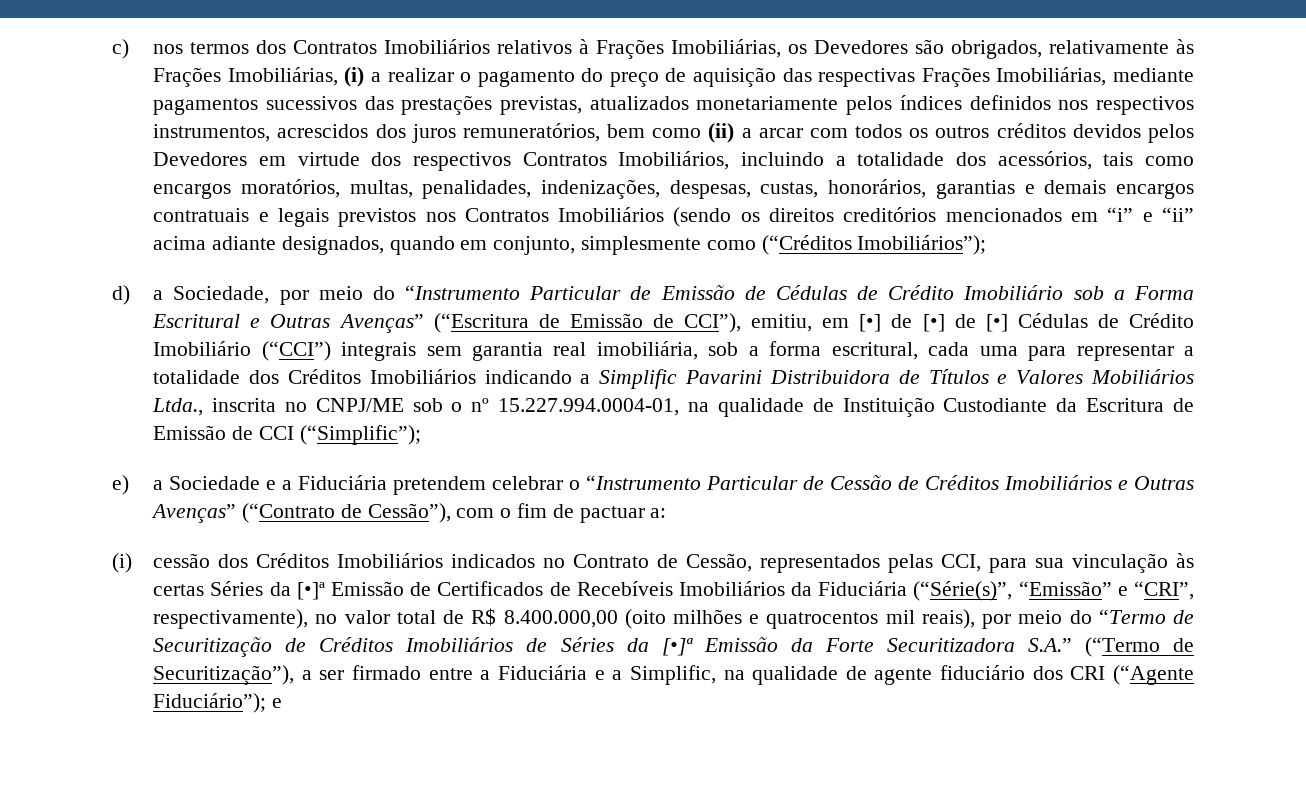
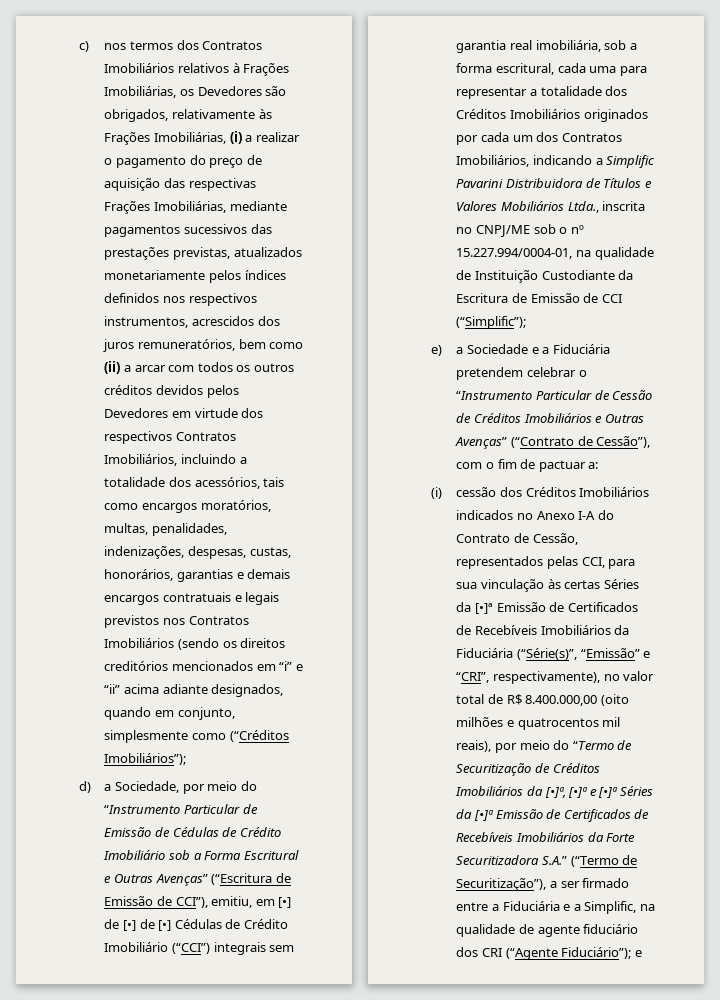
- d) a Sociedade, por meio do “Instrumento Particular de Emissão de Cédulas de Crédito Imobiliário sob a Forma Escritural e Outras Avenças” (“Escritura de Emissão de CCI”), emitiu, em [•] de [•] de [•] Cédulas de Crédito Imobiliário (“CCI”) integrais sem garantia real imobiliária, sob a forma escritural, cada uma para representar a totalidade dos Créditos Imobiliários indicando a Simplific Pavarini Distribuidora de Títulos e Valores Mobiliários Ltda., inscrita no CNPJ/ME sob o nº 15.227.994.0004-01, na qualidade de Instituição Custodiante da Escritura de Emissão de CCI (“Simplific”);
+ d) a Sociedade, por meio do “Instrumento Particular de Emissão de Cédulas de Crédito Imobiliário sob a Forma Escritural e Outras Avenças” (“Escritura de Emissão de CCI”), emitiu, em [•] de [•] de [•] Cédulas de Crédito Imobiliário (“CCI”) integrais sem garantia real imobiliária, sob a forma escritural, cada uma para representar a totalidade dos Créditos Imobiliários originados por cada um dos Contratos Imobiliários, indicando a Simplific Pavarini Distribuidora de Títulos e Valores Mobiliários Ltda., inscrita no CNPJ/ME sob o nº 15.227.994/0004-01, na qualidade de Instituição Custodiante da Escritura de Emissão de CCI (“Simplific”);
- (i) cessão dos Créditos Imobiliários indicados no Contrato de Cessão, representados pelas CCI, para sua vinculação às certas Séries da [•]ª Emissão de Certificados de Recebíveis Imobiliários da Fiduciária (“Série(s)”, “Emissão” e “CRI”, respectivamente), no valor total de R$ 8.400.000,00 (oito milhões e quatrocentos mil reais), por meio do “Termo de Securitização de Créditos Imobiliários de Séries da [•]ª Emissão da Forte Securitizadora S.A.” (“Termo de Securitização”), a ser firmado entre a Fiduciária e a Simplific, na qualidade de agente fiduciário dos CRI (“Agente Fiduciário”);
+ (i) cessão dos Créditos Imobiliários indicados no Anexo I-A do Contrato de Cessão, representados pelas CCI, para sua vinculação às certas Séries da [•]ª Emissão de Certificados de Recebíveis Imobiliários da Fiduciária (“Série(s)”, “Emissão” e “CRI”, respectivamente), no valor total de R$ 8.400.000,00 (oito milhões e quatrocentos mil reais), por meio do “Termo de Securitização de Créditos Imobiliários da [•]ª, [•]ª e [•]ª Séries da [•]ª Emissão de Certificados de Recebíveis Imobiliários da Forte Securitizadora S.A.” (“Termo de Securitização”), a ser firmado entre a Fiduciária e a Simplific, na qualidade de agente fiduciário dos CRI (“Agente Fiduciário”);

